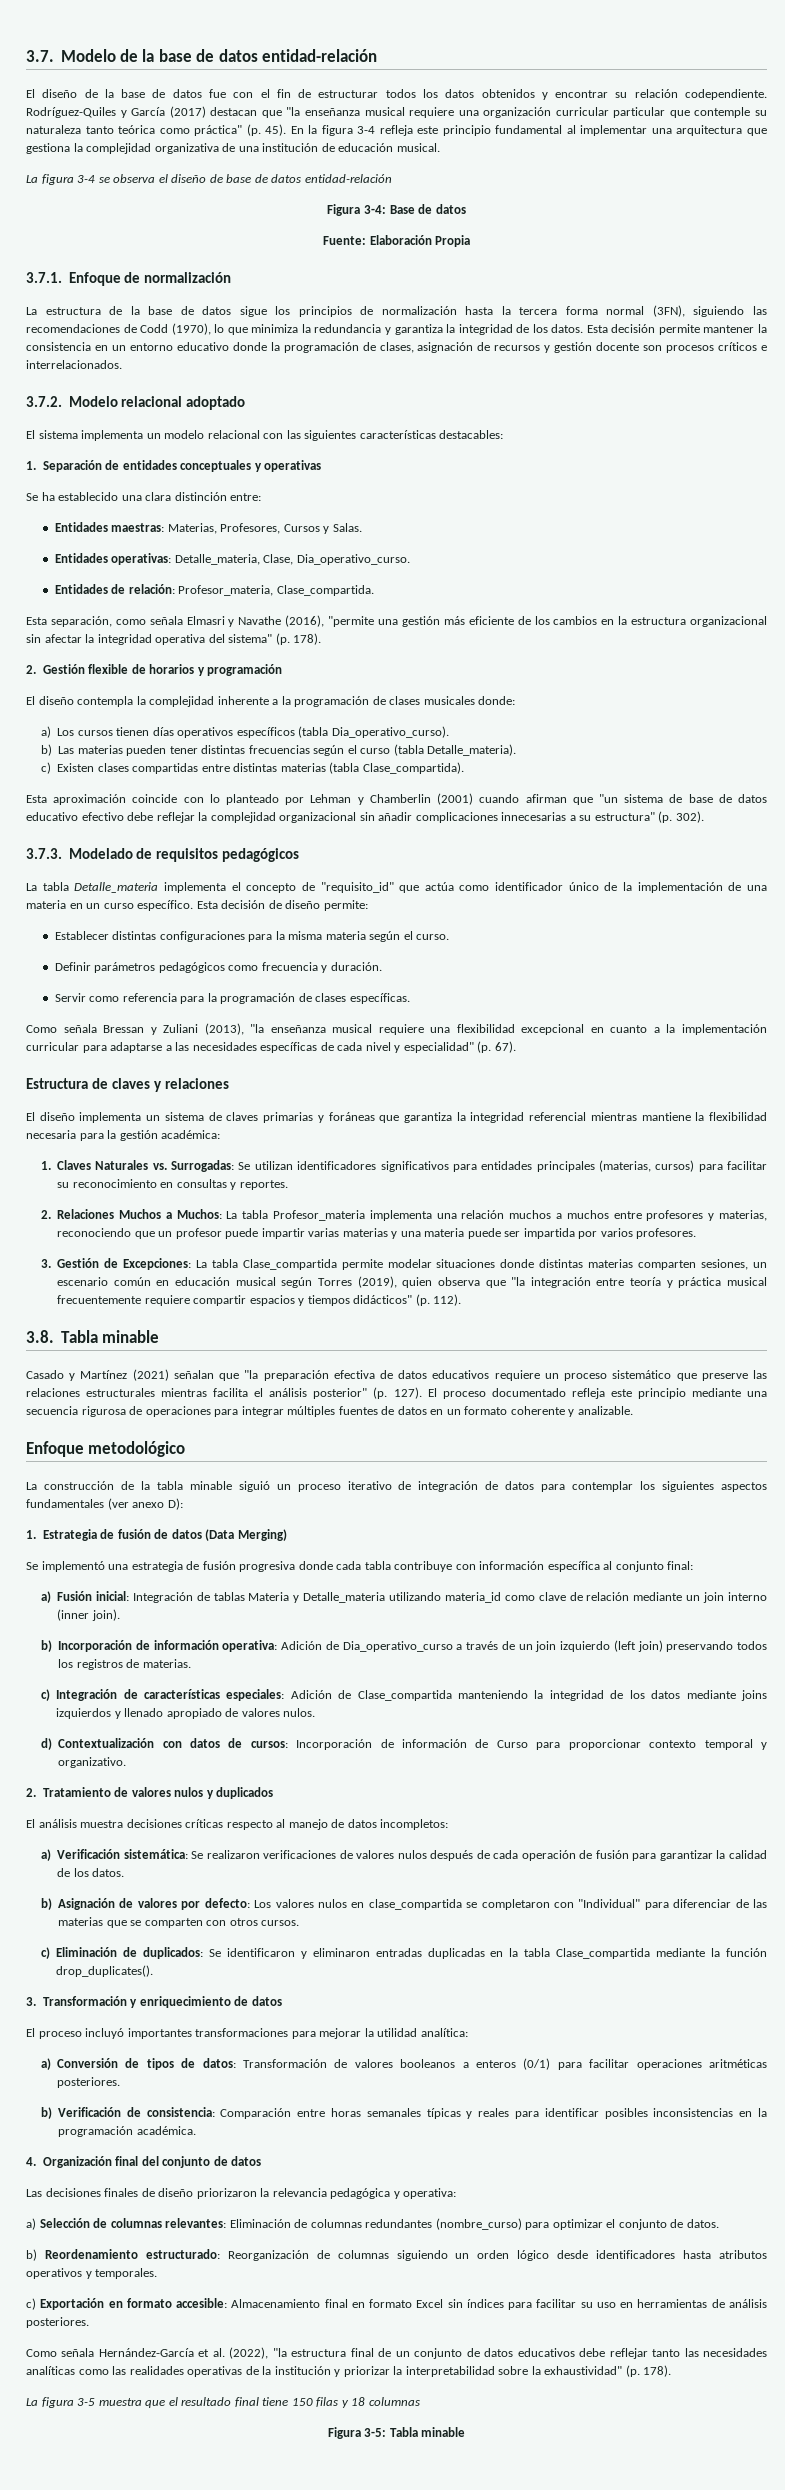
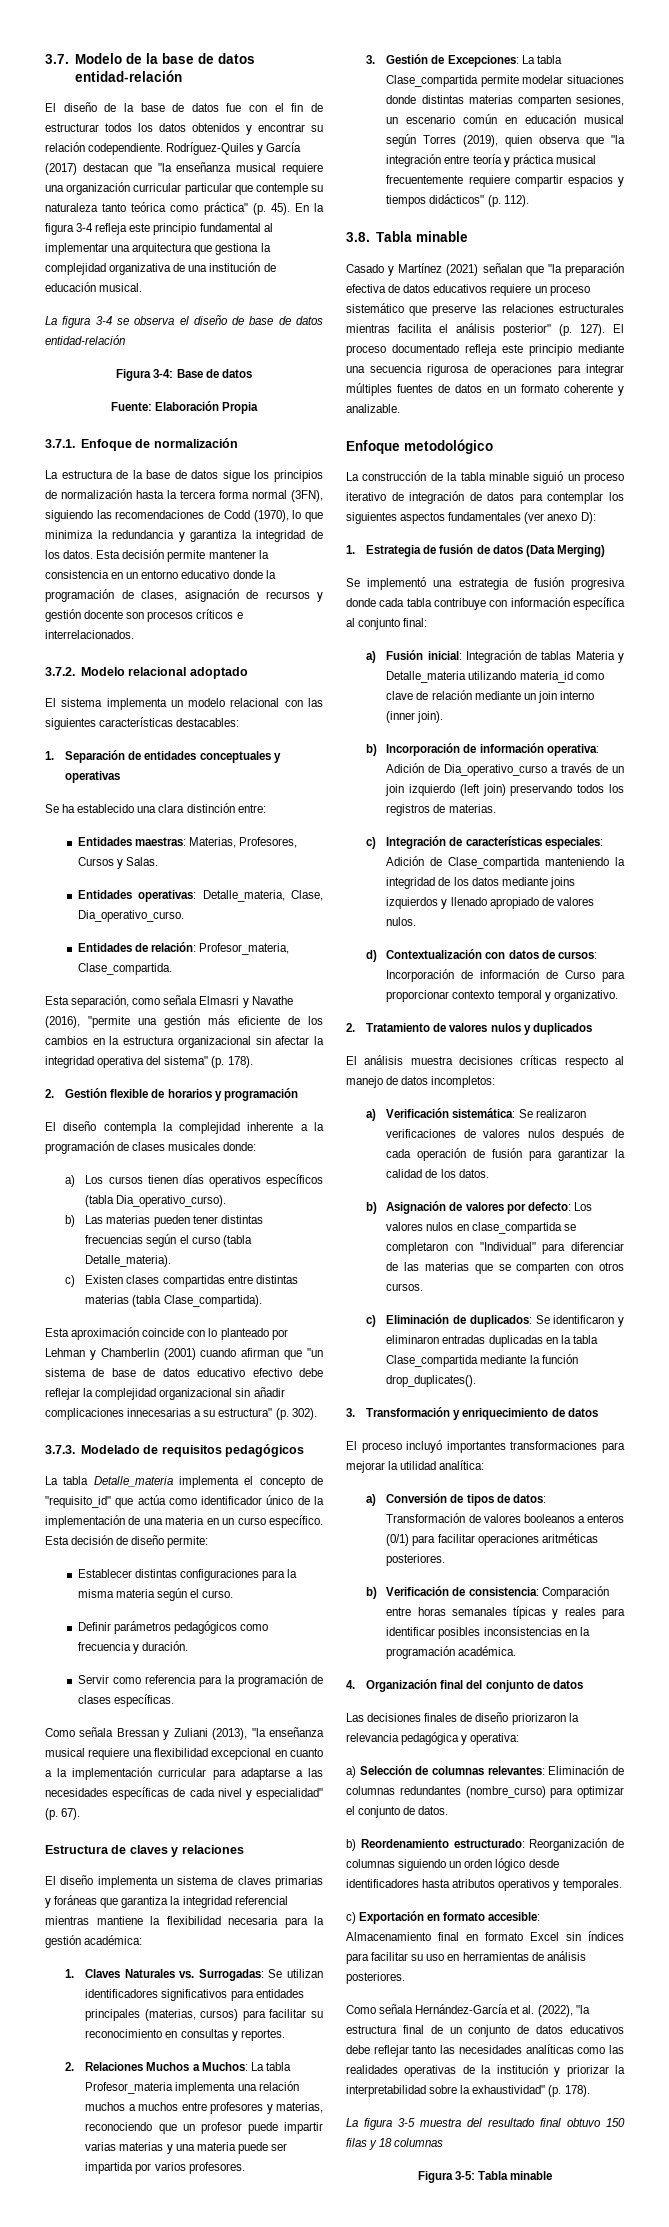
- La figura 3-5 muestra que el resultado final tiene 150 filas y 18 columnas
+ La figura 3-5 muestra del resultado final obtuvo 150 filas y 18 columnas

